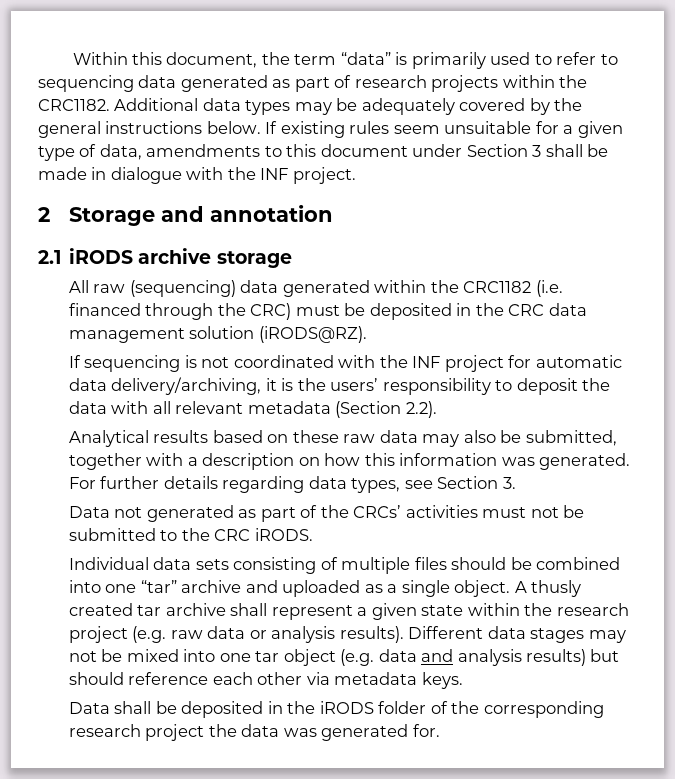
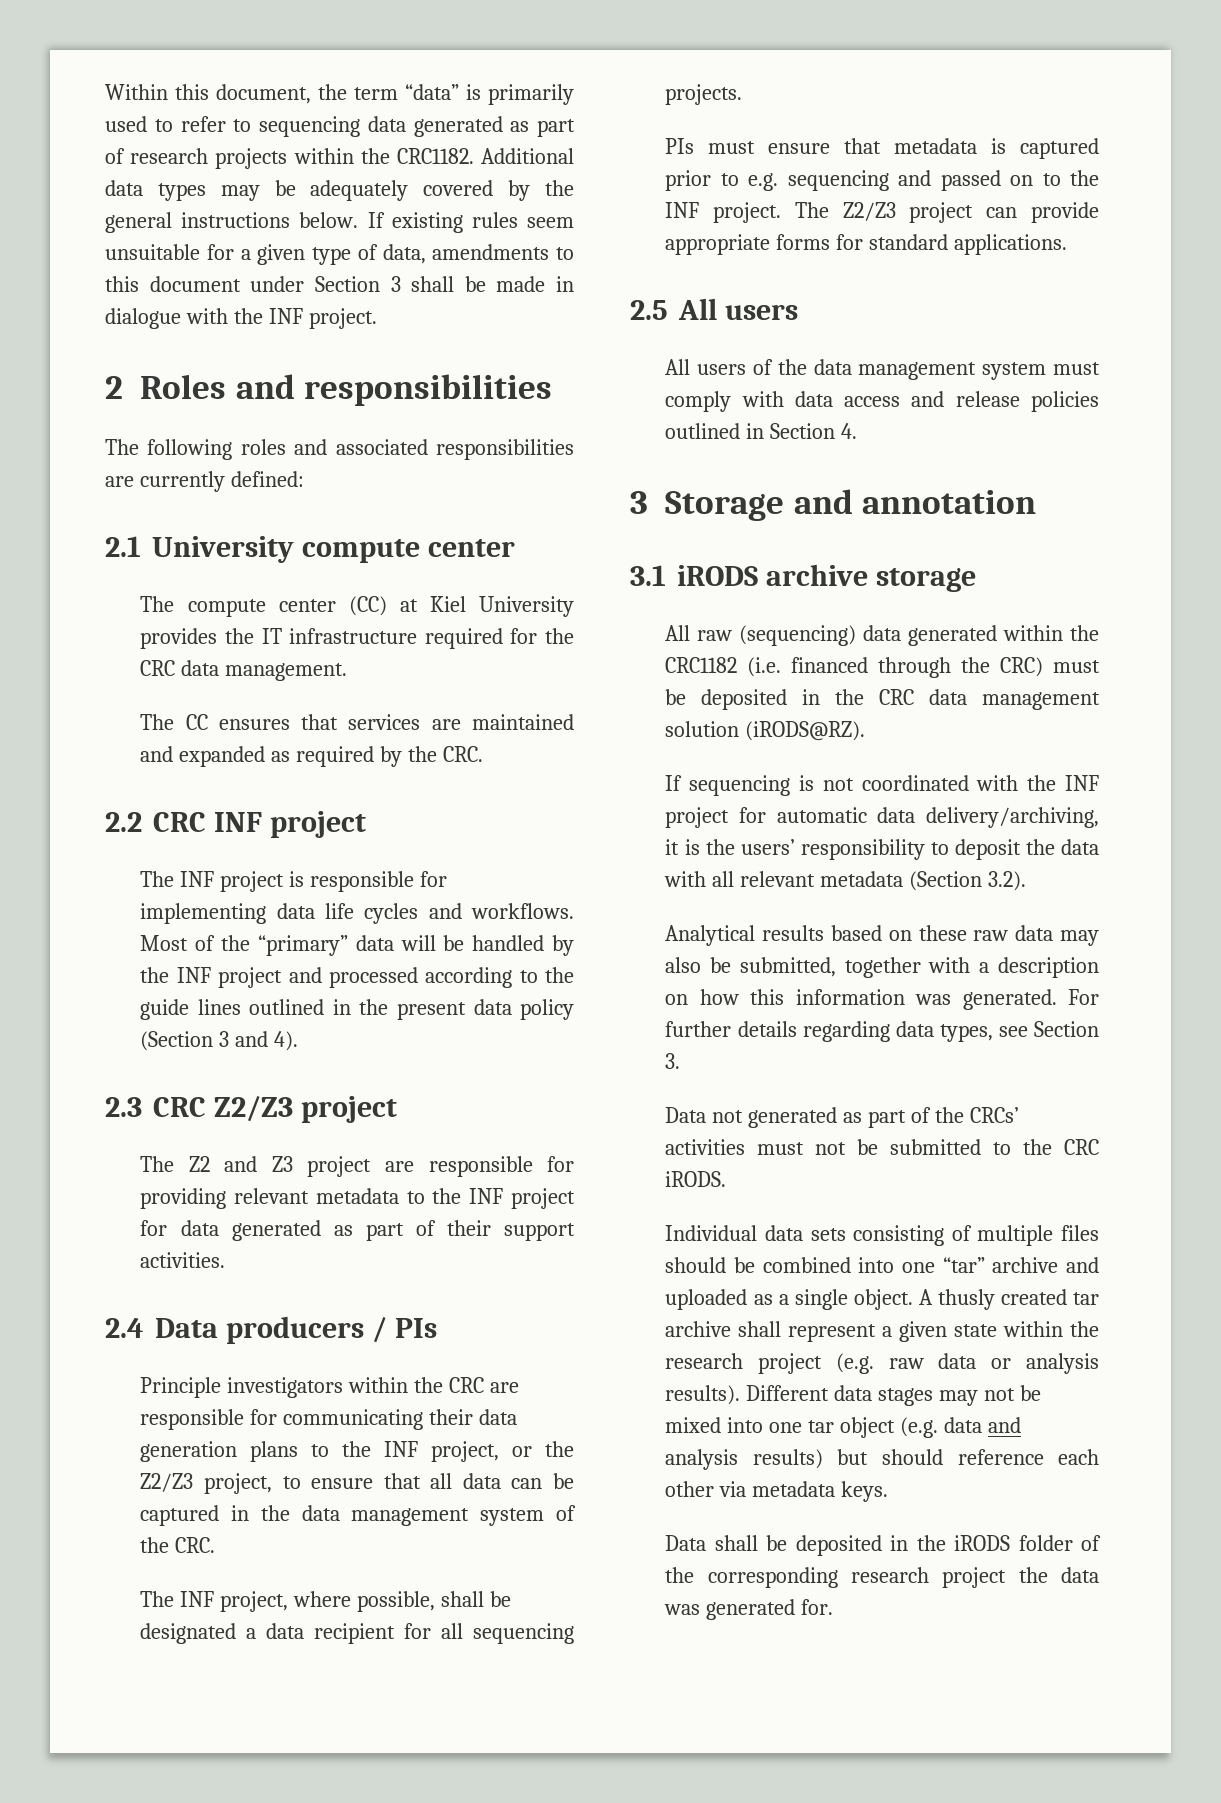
- 2 Storage and annotation
+ 2 Roles and responsibilities
+ The following roles and associated responsibilities are currently defined:
+ 2.1 University compute center
+ The compute center (CC) at Kiel University provides the IT infrastructure required for the CRC data management.
+ The CC ensures that services are maintained and expanded as required by the CRC.
+ 2.2 CRC INF project
+ The INF project is responsible for implementing data life cycles and workflows. Most of the “primary” data will be handled by the INF project and processed according to the guide lines outlined in the present data policy (Section 3 and 4).
+ 2.3 CRC Z2/Z3 project
+ The Z2 and Z3 project are responsible for providing relevant metadata to the INF project for data generated as part of their support activities.
+ 2.4 Data producers / PIs
+ Principle investigators within the CRC are responsible for communicating their data generation plans to the INF project, or the Z2/Z3 project, to ensure that all data can be captured in the data management system of the CRC.
+ The INF project, where possible, shall be designated a data recipient for all sequencing projects.
+ PIs must ensure that metadata is captured prior to e.g. sequencing and passed on to the INF project. The Z2/Z3 project can provide appropriate forms for standard applications.
+ 2.5 All users
+ All users of the data management system must comply with data access and release policies outlined in Section 4.
+ 3 Storage and annotation
- 2.1 iRODS archive storage
+ 3.1 iRODS archive storage
- If sequencing is not coordinated with the INF project for automatic data delivery/archiving, it is the users’ responsibility to deposit the data with all relevant metadata (Section 2.2).
+ If sequencing is not coordinated with the INF project for automatic data delivery/archiving, it is the users’ responsibility to deposit the data with all relevant metadata (Section 3.2).

